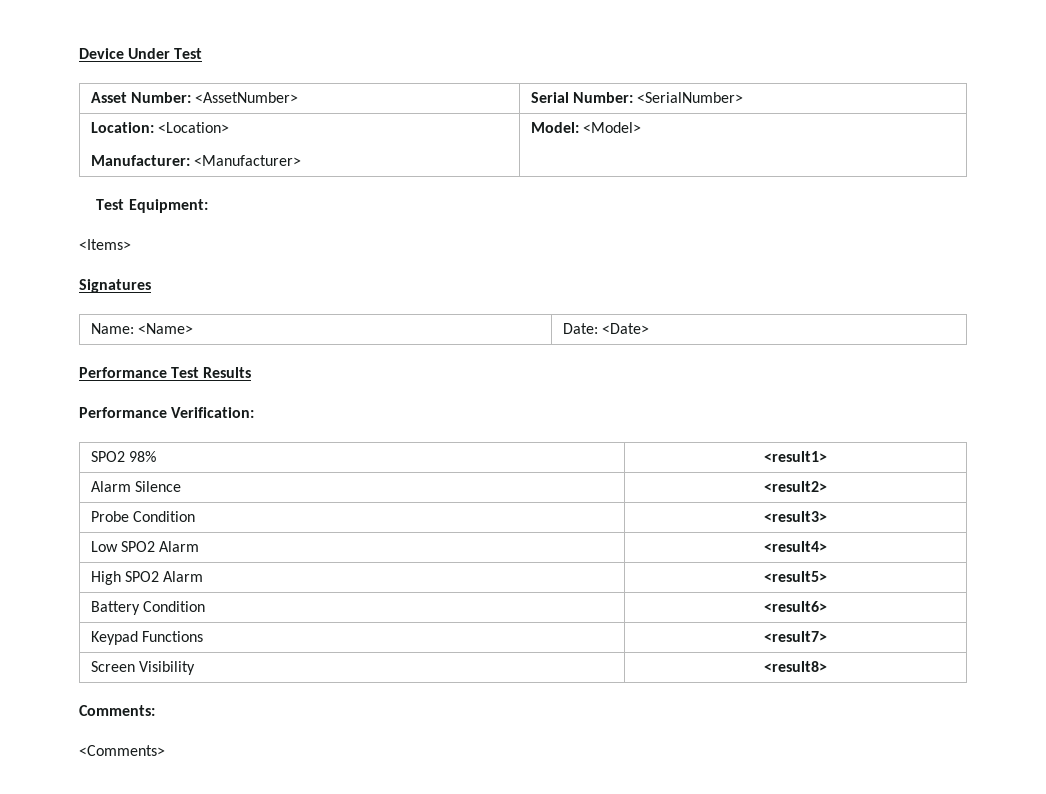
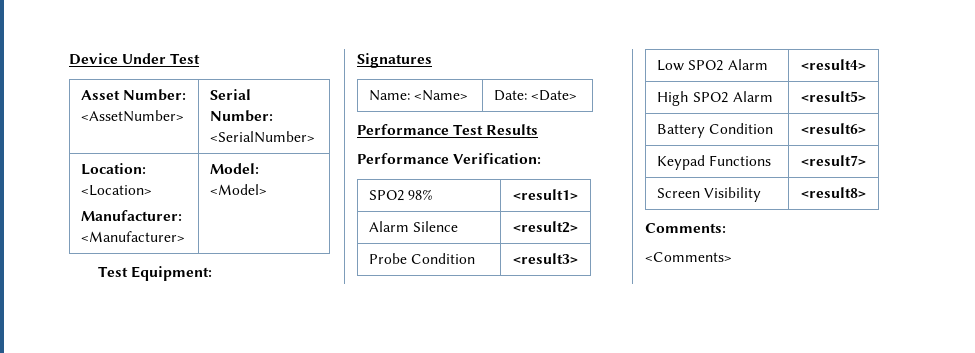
- <Items>

